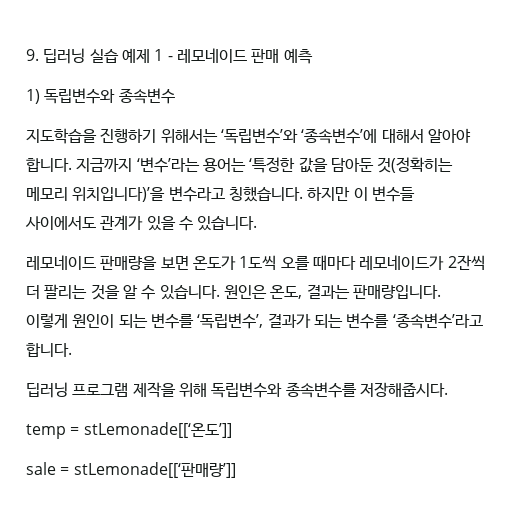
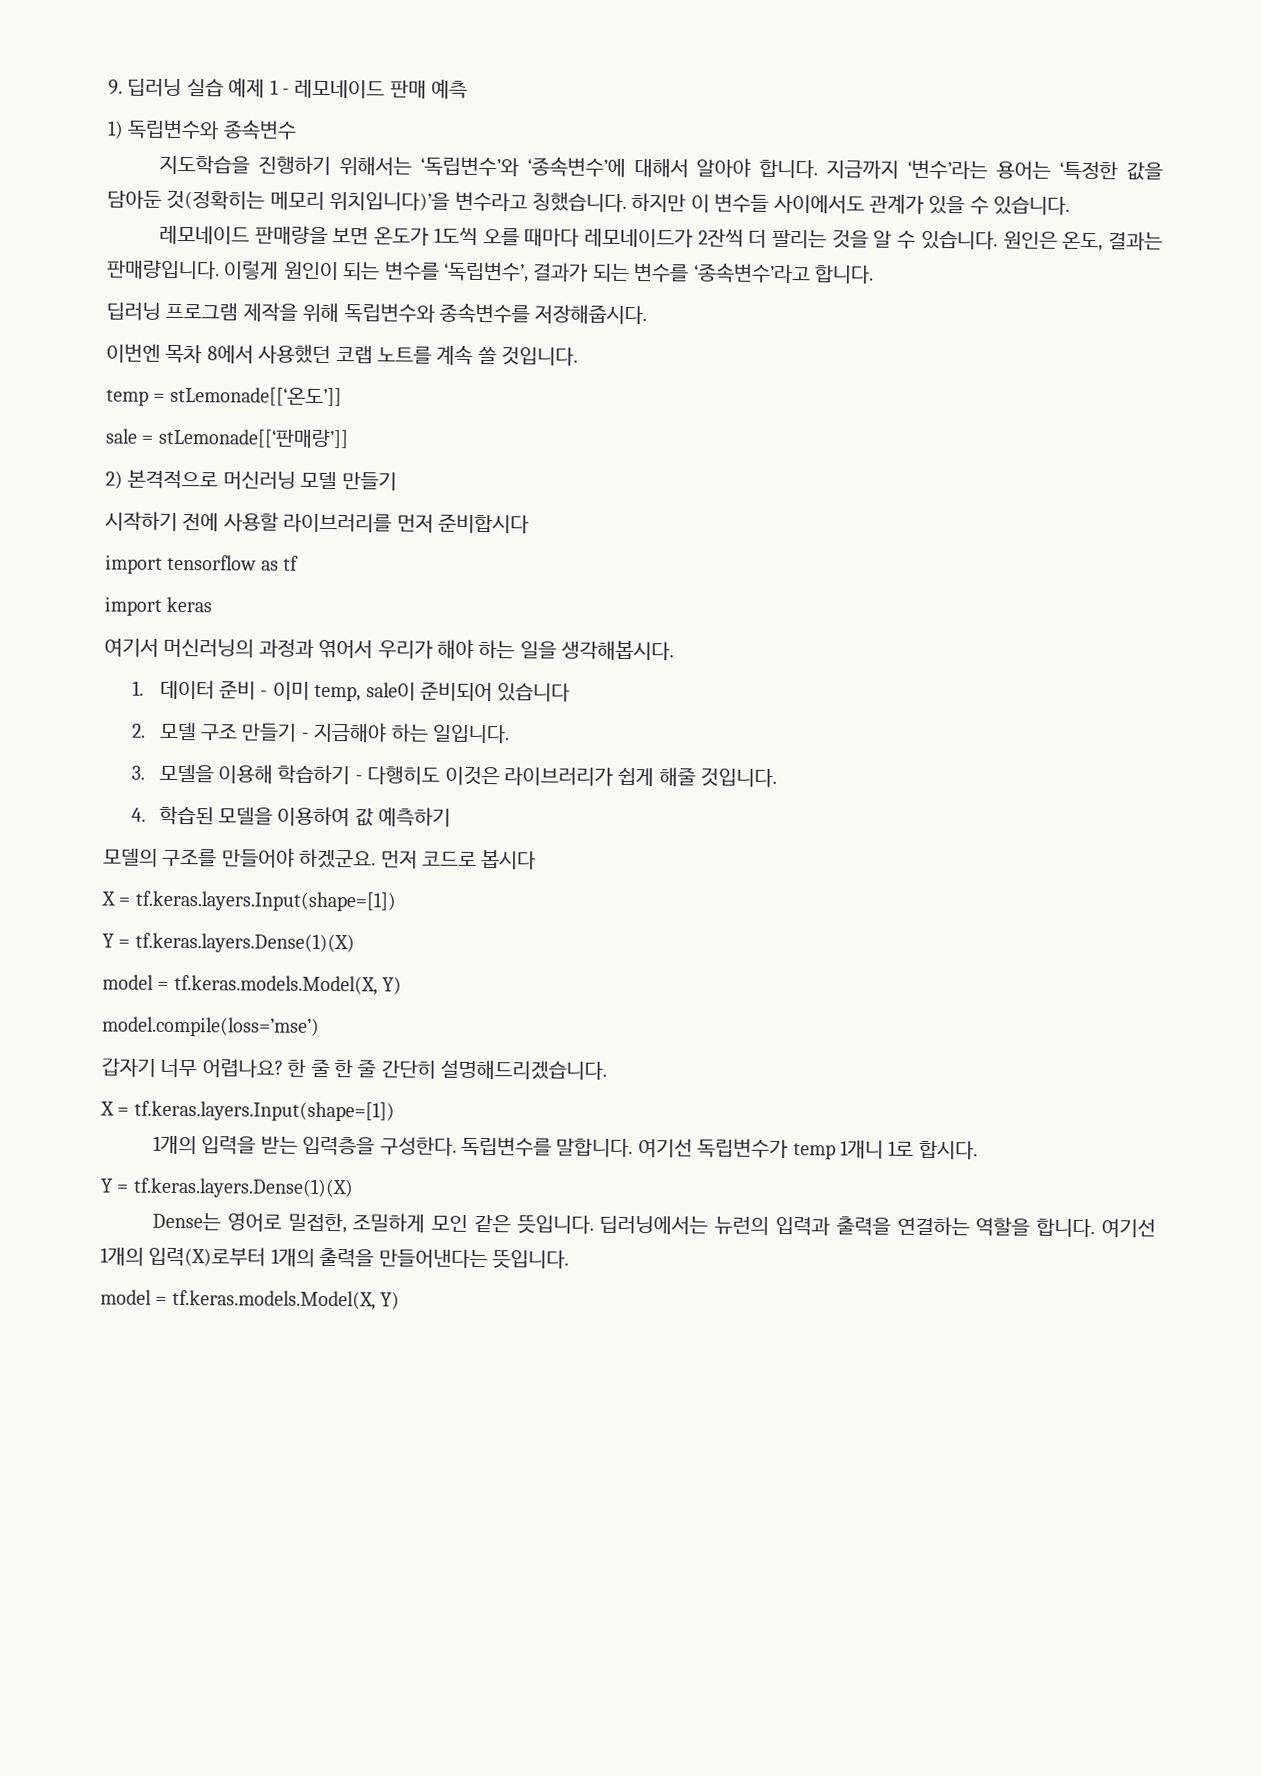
+ 이번엔 목차 8에서 사용했던 코랩 노트를 계속 쓸 것입니다.
+ 2) 본격적으로 머신러닝 모델 만들기
+ 시작하기 전에 사용할 라이브러리를 먼저 준비합시다
+ import tensorflow as tf
+ import keras
+ 여기서 머신러닝의 과정과 엮어서 우리가 해야 하는 일을 생각해봅시다.
+ 1. 데이터 준비 - 이미 temp, sale이 준비되어 있습니다
+ 2. 모델 구조 만들기 - 지금해야 하는 일입니다.
+ 3. 모델을 이용해 학습하기 - 다행히도 이것은 라이브러리가 쉽게 해줄 것입니다.
+ 4. 학습된 모델을 이용하여 값 예측하기
+ 모델의 구조를 만들어야 하겠군요. 먼저 코드로 봅시다
+ X = tf.keras.layers.Input(shape=[1])
+ Y = tf.keras.layers.Dense(1)(X)
+ model = tf.keras.models.Model(X, Y)
+ model.compile(loss=’mse’)
+ 갑자기 너무 어렵나요? 한 줄 한 줄 간단히 설명해드리겠습니다.
+ X = tf.keras.layers.Input(shape=[1])
+ 1개의 입력을 받는 입력층을 구성한다. 독립변수를 말합니다. 여기선 독립변수가 temp 1개니 1로 합시다.
+ Y = tf.keras.layers.Dense(1)(X)
+ Dense는 영어로 밀접한, 조밀하게 모인 같은 뜻입니다. 딥러닝에서는 뉴런의 입력과 출력을 연결하는 역할을 합니다. 여기선 1개의 입력(X)로부터 1개의 출력을 만들어낸다는 뜻입니다.
+ model = tf.keras.models.Model(X, Y)

